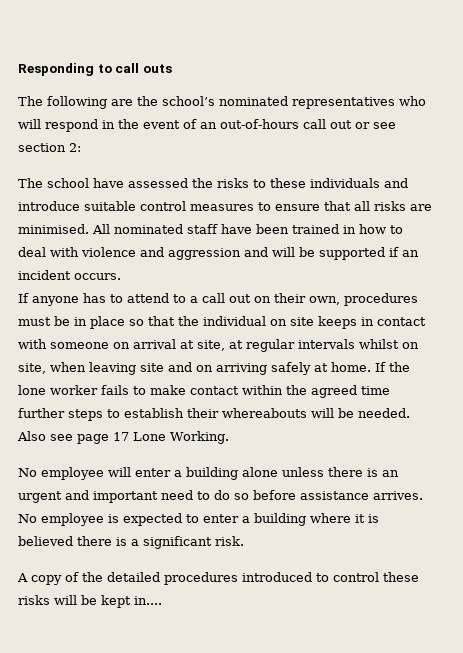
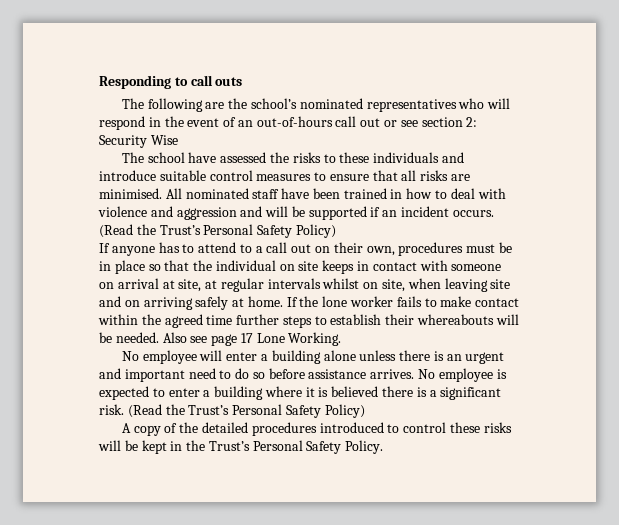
- The following are the school’s nominated representatives who will respond in the event of an out-of-hours call out or see section 2:
+ The following are the school’s nominated representatives who will respond in the event of an out-of-hours call out or see section 2: Security Wise
- All nominated staff have been trained in how to deal with violence and aggression and will be supported if an incident occurs.
+ All nominated staff have been trained in how to deal with violence and aggression and will be supported if an incident occurs. (Read the Trust’s Personal Safety Policy)
- No employee is expected to enter a building where it is believed there is a significant risk.
+ No employee is expected to enter a building where it is believed there is a significant risk. (Read the Trust’s Personal Safety Policy)
- A copy of the detailed procedures introduced to control these risks will be kept in....
+ A copy of the detailed procedures introduced to control these risks will be kept in the Trust’s Personal Safety Policy.

